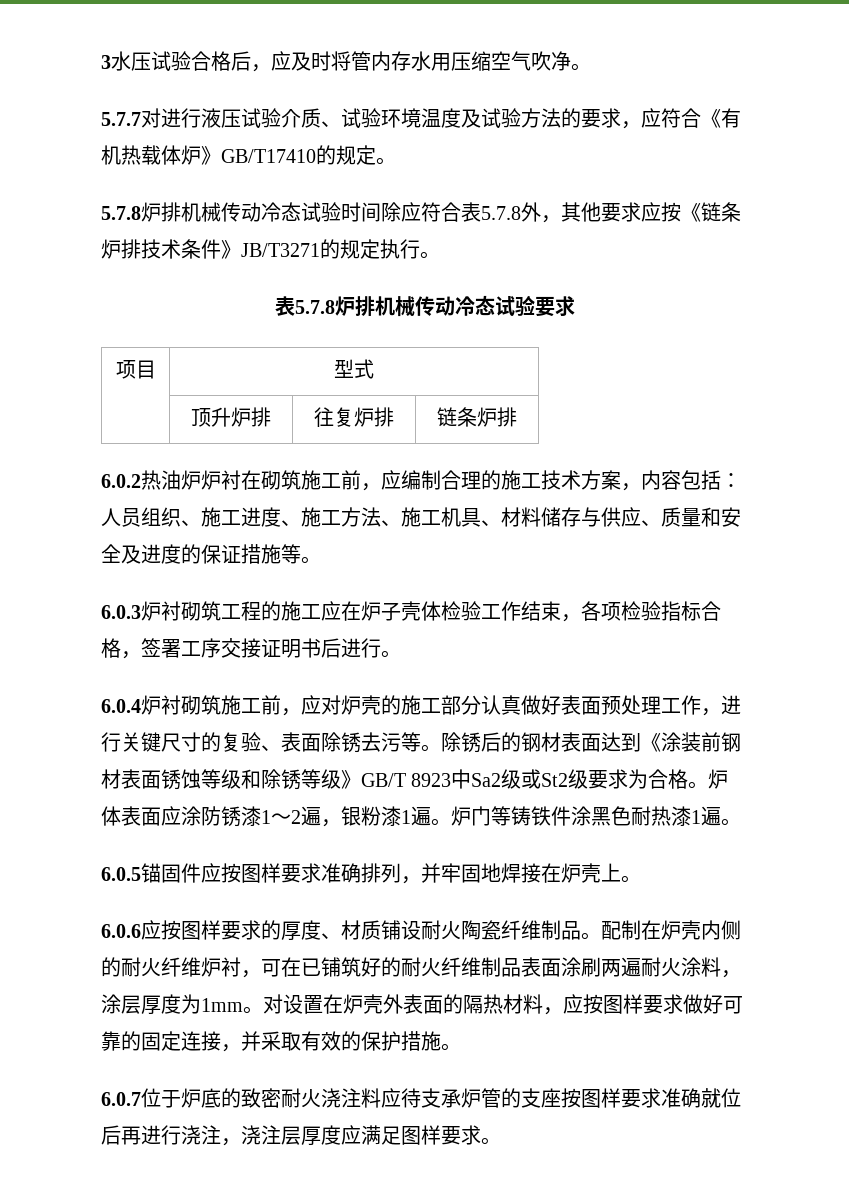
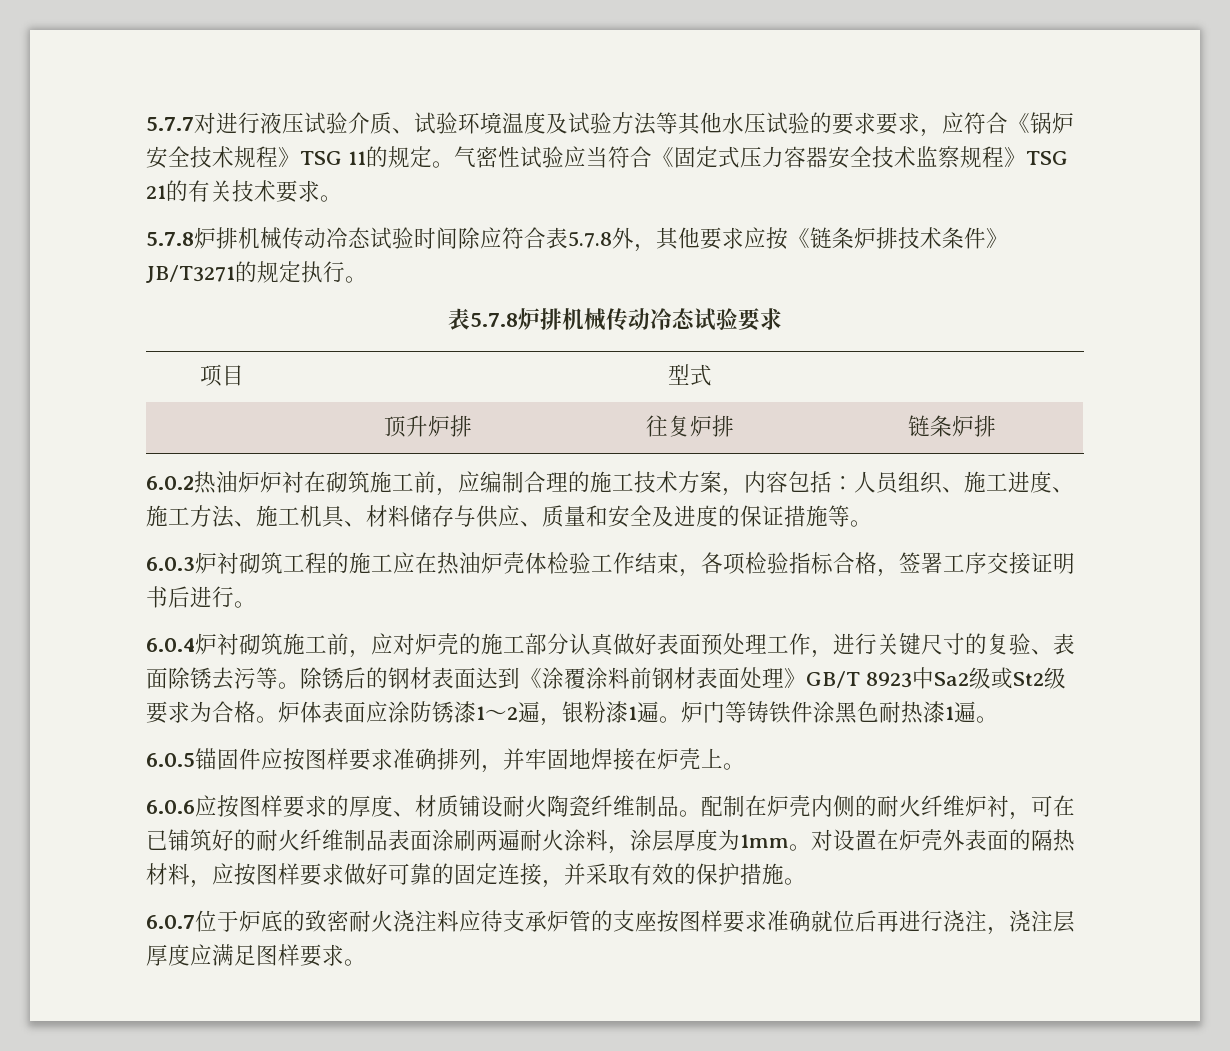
- 3水压试验合格后，应及时将管内存水用压缩空气吹净。
- 5.7.7对进行液压试验介质、试验环境温度及试验方法的要求，应符合《有机热载体炉》GB/T17410的规定。
+ 5.7.7对进行液压试验介质、试验环境温度及试验方法等其他水压试验的要求要求，应符合《锅炉安全技术规程》TSG 11的规定。气密性试验应当符合《固定式压力容器安全技术监察规程》TSG 21的有关技术要求。
- 6.0.3炉衬砌筑工程的施工应在炉子壳体检验工作结束，各项检验指标合格，签署工序交接证明书后进行。
+ 6.0.3炉衬砌筑工程的施工应在热油炉壳体检验工作结束，各项检验指标合格，签署工序交接证明书后进行。
- 除锈后的钢材表面达到《涂装前钢材表面锈蚀等级和除锈等级》GB/T 8923中Sa2级或St2级要求为合格。
+ 除锈后的钢材表面达到《涂覆涂料前钢材表面处理》GB/T 8923中Sa2级或St2级要求为合格。

